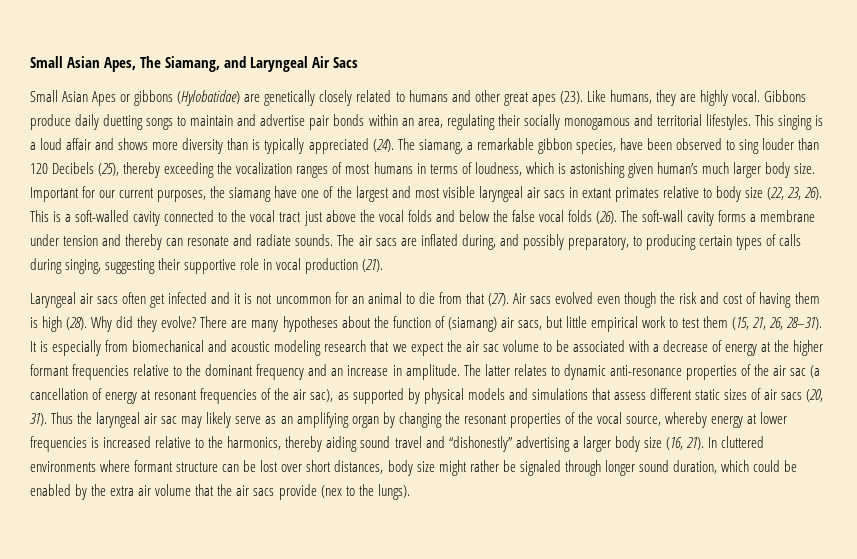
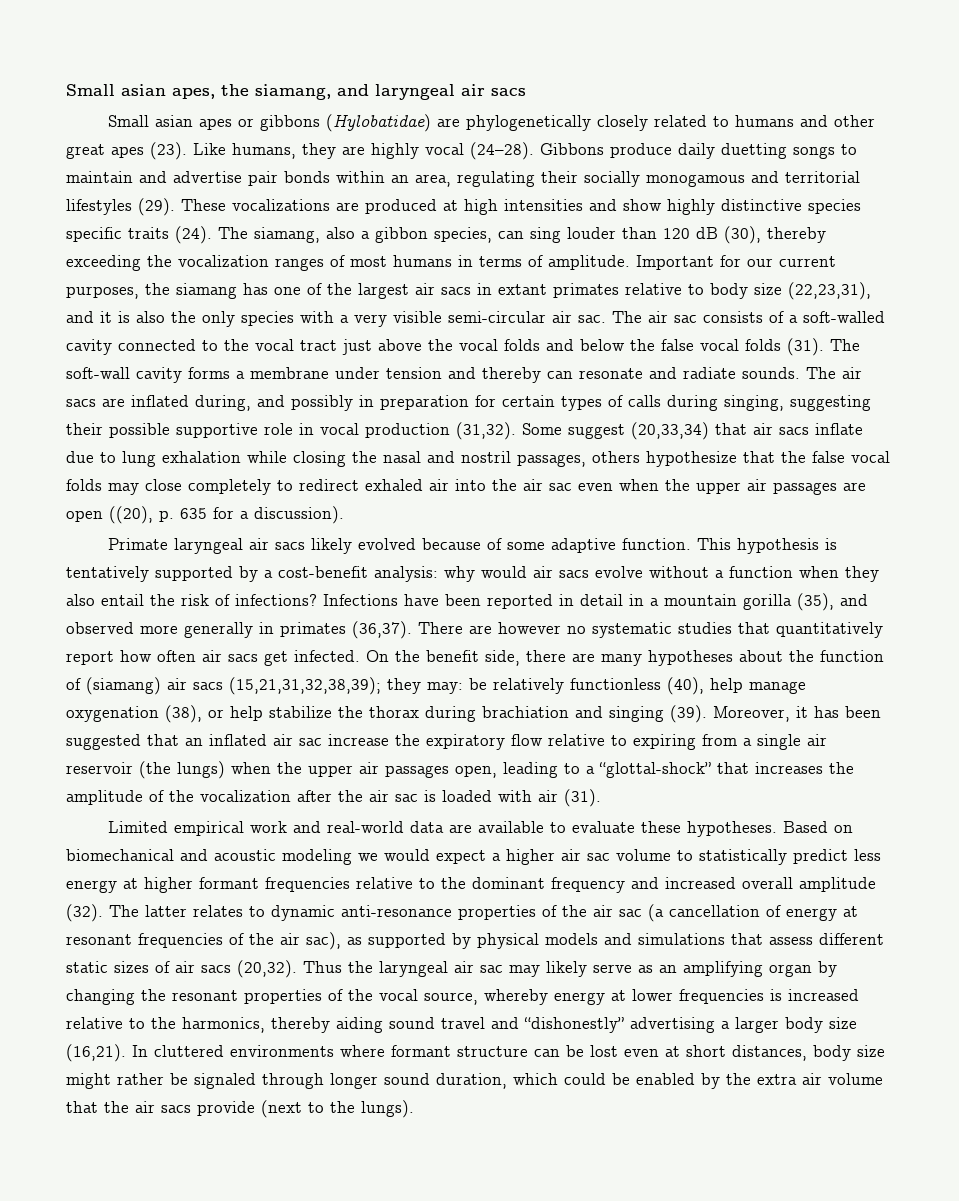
- Small Asian Apes, The Siamang, and Laryngeal Air Sacs
- Small Asian Apes or gibbons (Hylobatidae) are genetically closely related to humans and other great apes (23).
+ Small asian apes, the siamang, and laryngeal air sacs
+ Small asian apes or gibbons (Hylobatidae) are phylogenetically closely related to humans and other great apes (23).
- Like humans, they are highly vocal.
+ Like humans, they are highly vocal (24–28).
- Gibbons produce daily duetting songs to maintain and advertise pair bonds within an area, regulating their socially monogamous and territorial lifestyles. This singing is a loud affair and shows more diversity than is typically appreciated (24). The siamang, a remarkable gibbon species, have been observed to sing louder than 120 Decibels (25), thereby exceeding the vocalization ranges of most humans in terms of loudness, which is astonishing given human’s much larger body size.
+ Gibbons produce daily duetting songs to maintain and advertise pair bonds within an area, regulating their socially monogamous and territorial lifestyles (29). These vocalizations are produced at high intensities and show highly distinctive species specific traits (24). The siamang, also a gibbon species, can sing louder than 120 dB (30), thereby exceeding the vocalization ranges of most humans in terms of amplitude.
- Important for our current purposes, the siamang have one of the largest and most visible laryngeal air sacs in extant primates relative to body size (22, 23, 26). This is a soft-walled cavity connected to the vocal tract just above the vocal folds and below the false vocal folds (26).
+ Important for our current purposes, the siamang has one of the largest air sacs in extant primates relative to body size (22,23,31), and it is also the only species with a very visible semi-circular air sac. The air sac consists of a soft-walled cavity connected to the vocal tract just above the vocal folds and below the false vocal folds (31).
- The air sacs are inflated during, and possibly preparatory, to producing certain types of calls during singing, suggesting their supportive role in vocal production (21).
- Laryngeal air sacs often get infected and it is not uncommon for an animal to die from that (27). Air sacs evolved even though the risk and cost of having them is high (28). Why did they evolve? There are many hypotheses about the function of (siamang) air sacs, but little empirical work to test them (15, 21, 26, 28–31). It is especially from biomechanical and acoustic modeling research that we expect the air sac volume to be associated with a decrease of energy at the higher formant frequencies relative to the dominant frequency and an increase in amplitude.
+ The air sacs are inflated during, and possibly in preparation for certain types of calls during singing, suggesting their possible supportive role in vocal production (31,32). Some suggest (20,33,34) that air sacs inflate due to lung exhalation while closing the nasal and nostril passages, others hypothesize that the false vocal folds may close completely to redirect exhaled air into the air sac even when the upper air passages are open ((20), p. 635 for a discussion).
+ Primate laryngeal air sacs likely evolved because of some adaptive function. This hypothesis is tentatively supported by a cost-benefit analysis: why would air sacs evolve without a function when they also entail the risk of infections? Infections have been reported in detail in a mountain gorilla (35), and observed more generally in primates (36,37). There are however no systematic studies that quantitatively report how often air sacs get infected. On the benefit side, there are many hypotheses about the function of (siamang) air sacs (15,21,31,32,38,39); they may: be relatively functionless (40), help manage oxygenation (38), or help stabilize the thorax during brachiation and singing (39). Moreover, it has been suggested that an inflated air sac increase the expiratory flow relative to expiring from a single air reservoir (the lungs) when the upper air passages open, leading to a “glottal-shock” that increases the amplitude of the vocalization after the air sac is loaded with air (31).
+ Limited empirical work and real-world data are available to evaluate these hypotheses. Based on biomechanical and acoustic modeling we would expect a higher air sac volume to statistically predict less energy at higher formant frequencies relative to the dominant frequency and increased overall amplitude (32).
- The latter relates to dynamic anti-resonance properties of the air sac (a cancellation of energy at resonant frequencies of the air sac), as supported by physical models and simulations that assess different static sizes of air sacs (20, 31).
+ The latter relates to dynamic anti-resonance properties of the air sac (a cancellation of energy at resonant frequencies of the air sac), as supported by physical models and simulations that assess different static sizes of air sacs (20,32).
- Thus the laryngeal air sac may likely serve as an amplifying organ by changing the resonant properties of the vocal source, whereby energy at lower frequencies is increased relative to the harmonics, thereby aiding sound travel and “dishonestly” advertising a larger body size (16, 21).
+ Thus the laryngeal air sac may likely serve as an amplifying organ by changing the resonant properties of the vocal source, whereby energy at lower frequencies is increased relative to the harmonics, thereby aiding sound travel and “dishonestly” advertising a larger body size (16,21).
- In cluttered environments where formant structure can be lost over short distances, body size might rather be signaled through longer sound duration, which could be enabled by the extra air volume that the air sacs provide (nex to the lungs).
+ In cluttered environments where formant structure can be lost even at short distances, body size might rather be signaled through longer sound duration, which could be enabled by the extra air volume that the air sacs provide (next to the lungs).

